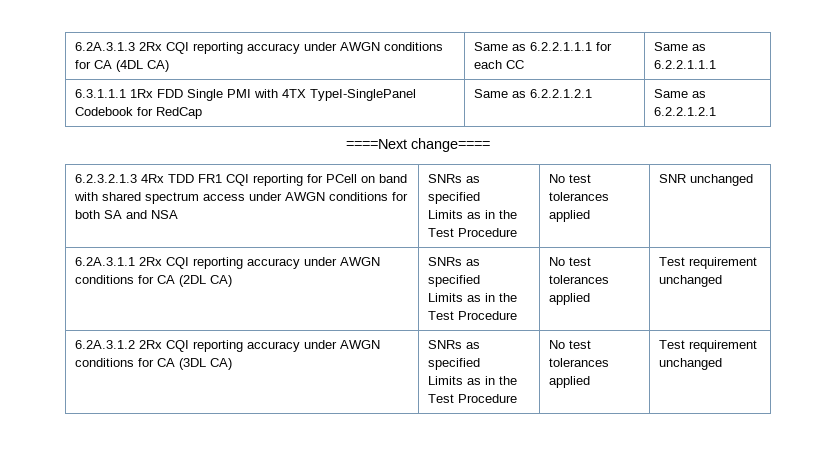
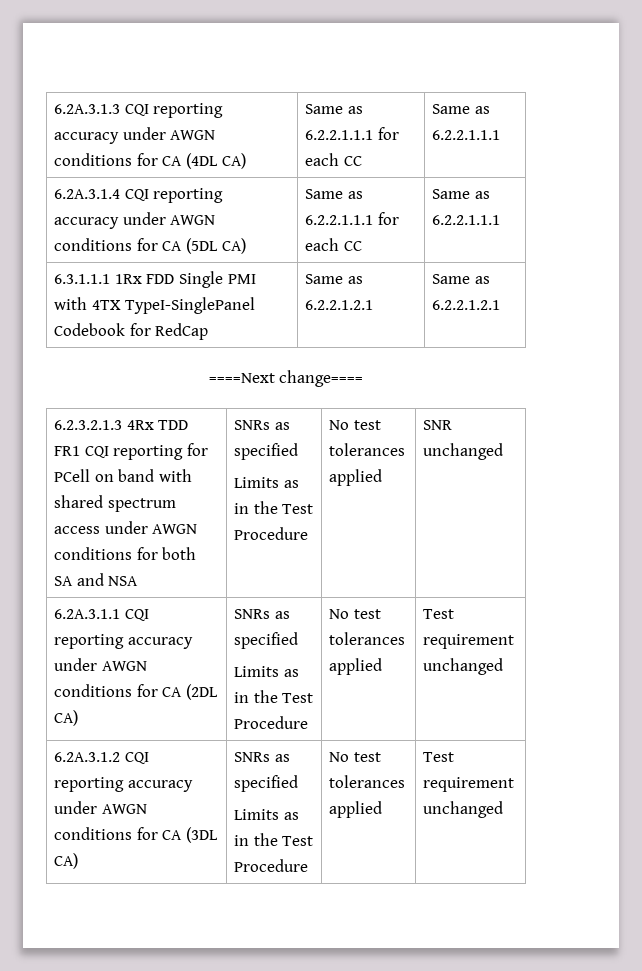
- 6.2A.3.1.3 2Rx CQI reporting accuracy under AWGN conditions for CA (4DL CA) | Same as 6.2.2.1.1.1 for each CC | Same as 6.2.2.1.1.1
+ 6.2A.3.1.3 CQI reporting accuracy under AWGN conditions for CA (4DL CA) | Same as 6.2.2.1.1.1 for each CC | Same as 6.2.2.1.1.1
+ 6.2A.3.1.4 CQI reporting accuracy under AWGN conditions for CA (5DL CA) | Same as 6.2.2.1.1.1 for each CC | Same as 6.2.2.1.1.1
- 6.2A.3.1.1 2Rx CQI reporting accuracy under AWGN conditions for CA (2DL CA) | SNRs as specified
+ 6.2A.3.1.1 CQI reporting accuracy under AWGN conditions for CA (2DL CA) | SNRs as specified
- 6.2A.3.1.2 2Rx CQI reporting accuracy under AWGN conditions for CA (3DL CA) | SNRs as specified
+ 6.2A.3.1.2 CQI reporting accuracy under AWGN conditions for CA (3DL CA) | SNRs as specified

